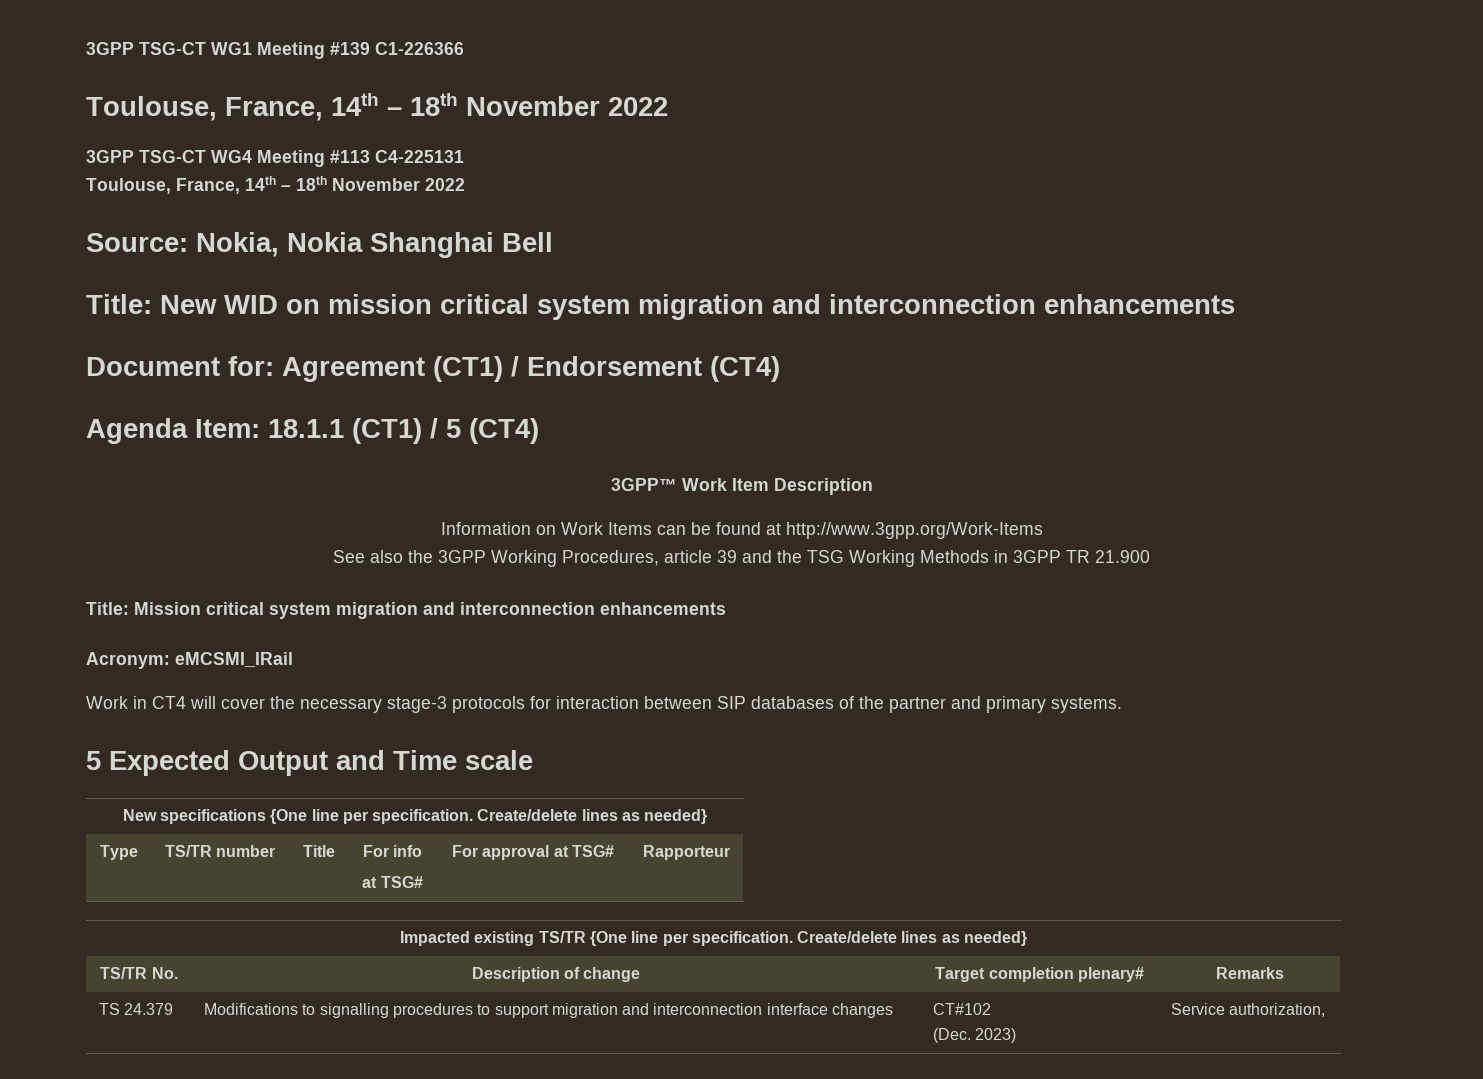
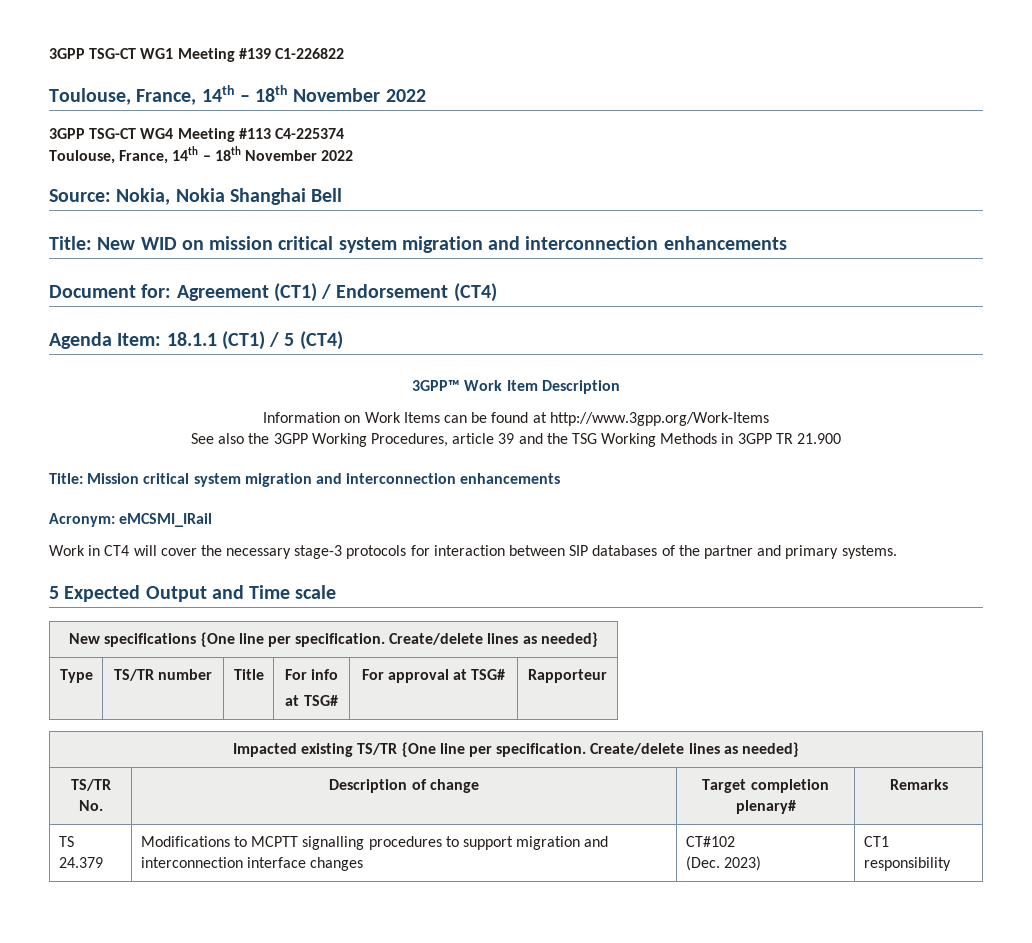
- 3GPP TSG-CT WG1 Meeting #139 C1-226366
+ 3GPP TSG-CT WG1 Meeting #139 C1-226822
- 3GPP TSG-CT WG4 Meeting #113 C4-225131
+ 3GPP TSG-CT WG4 Meeting #113 C4-225374
- TS 24.379 | Modifications to signalling procedures to support migration and interconnection interface changes | CT#102
- (Dec. 2023) | Service authorization,
+ TS 24.379 | Modifications to MCPTT signalling procedures to support migration and interconnection interface changes | CT#102
+ (Dec. 2023) | CT1 responsibility

